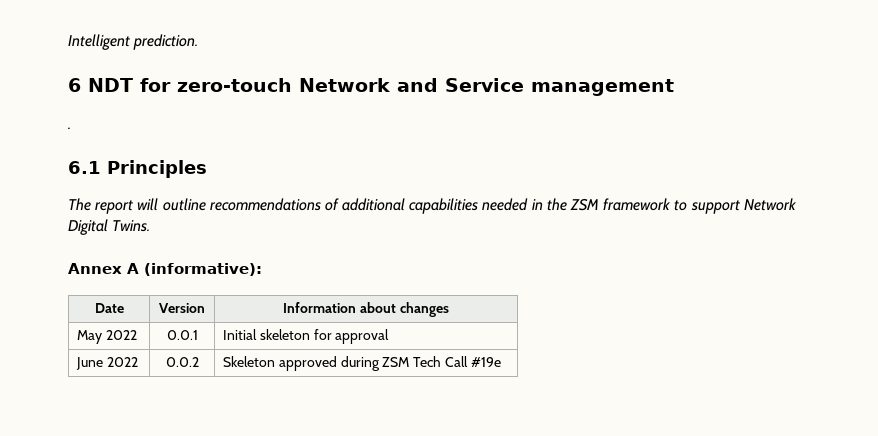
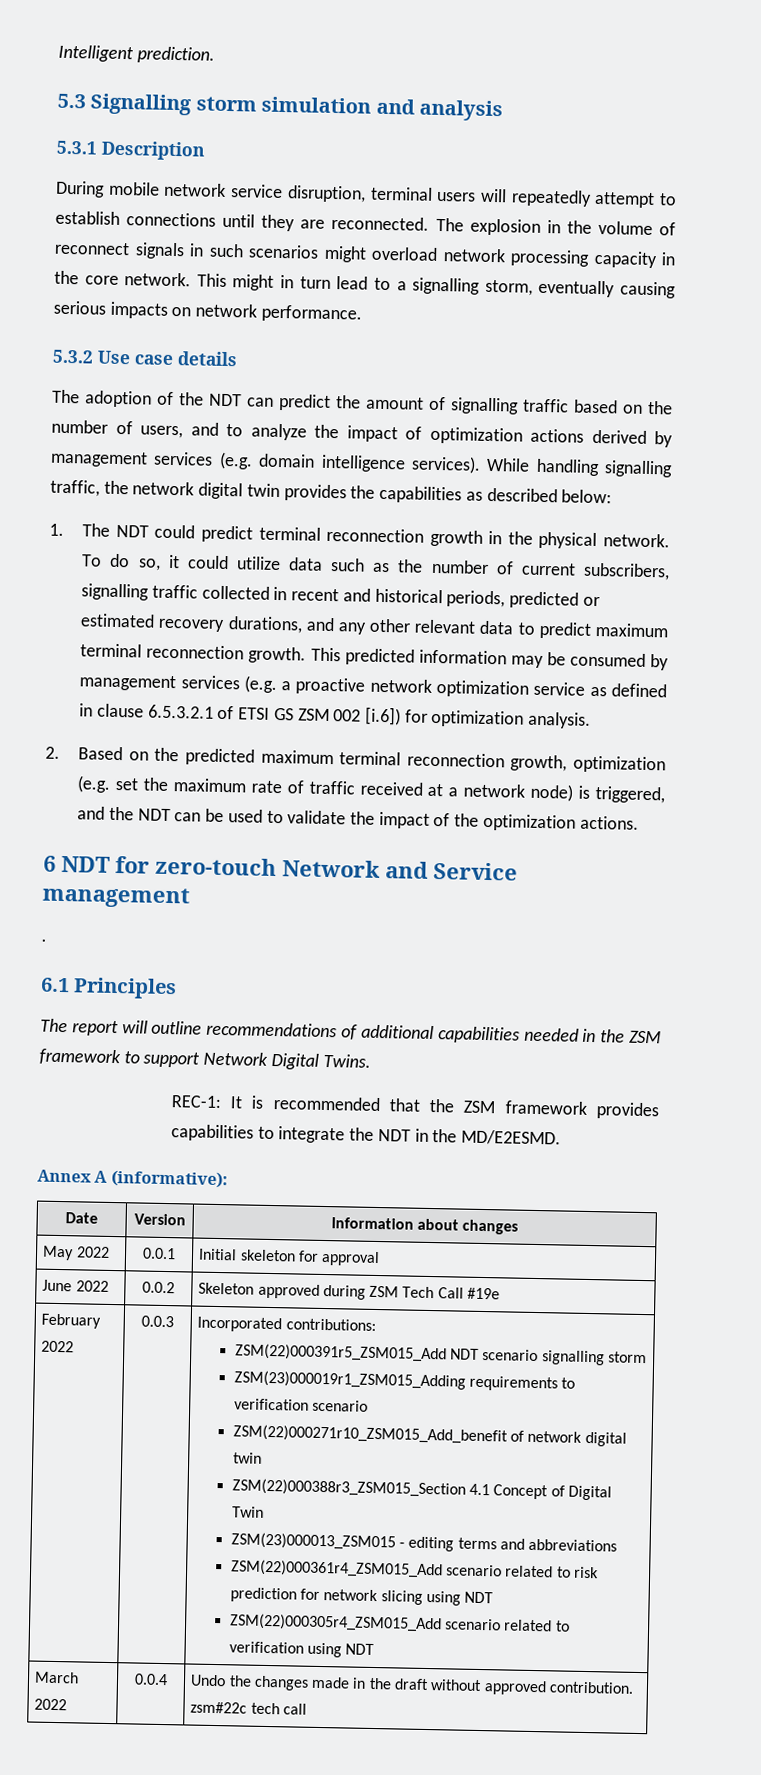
+ 5.3 Signalling storm simulation and analysis
+ 5.3.1 Description
+ During mobile network service disruption, terminal users will repeatedly attempt to establish connections until they are reconnected. The explosion in the volume of reconnect signals in such scenarios might overload network processing capacity in the core network. This might in turn lead to a signalling storm, eventually causing serious impacts on network performance.
+ 5.3.2 Use case details
+ The adoption of the NDT can predict the amount of signalling traffic based on the number of users, and to analyze the impact of optimization actions derived by management services (e.g. domain intelligence services). While handling signalling traffic, the network digital twin provides the capabilities as described below:
+ 1. The NDT could predict terminal reconnection growth in the physical network. To do so, it could utilize data such as the number of current subscribers, signalling traffic collected in recent and historical periods, predicted or estimated recovery durations, and any other relevant data to predict maximum terminal reconnection growth. This predicted information may be consumed by management services (e.g. a proactive network optimization service as defined in clause 6.5.3.2.1 of ETSI GS ZSM 002 [i.6]) for optimization analysis.
+ 2. Based on the predicted maximum terminal reconnection growth, optimization (e.g. set the maximum rate of traffic received at a network node) is triggered, and the NDT can be used to validate the impact of the optimization actions.
+ REC-1: It is recommended that the ZSM framework provides capabilities to integrate the NDT in the MD/E2ESMD.
+ February 2022 | 0.0.3 | Incorporated contributions:
+ ZSM(22)000391r5_ZSM015_Add NDT scenario signalling storm
+ ZSM(23)000019r1_ZSM015_Adding requirements to verification scenario
+ ZSM(22)000271r10_ZSM015_Add_benefit of network digital twin
+ ZSM(22)000388r3_ZSM015_Section 4.1 Concept of Digital Twin
+ ZSM(23)000013_ZSM015 - editing terms and abbreviations
+ ZSM(22)000361r4_ZSM015_Add scenario related to risk prediction for network slicing using NDT
+ ZSM(22)000305r4_ZSM015_Add scenario related to verification using NDT
+ March 2022 | 0.0.4 | Undo the changes made in the draft without approved contribution. zsm#22c tech call

